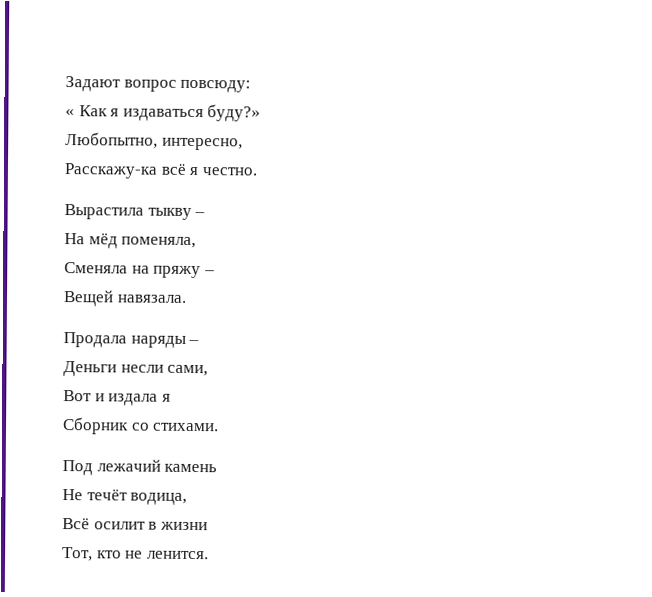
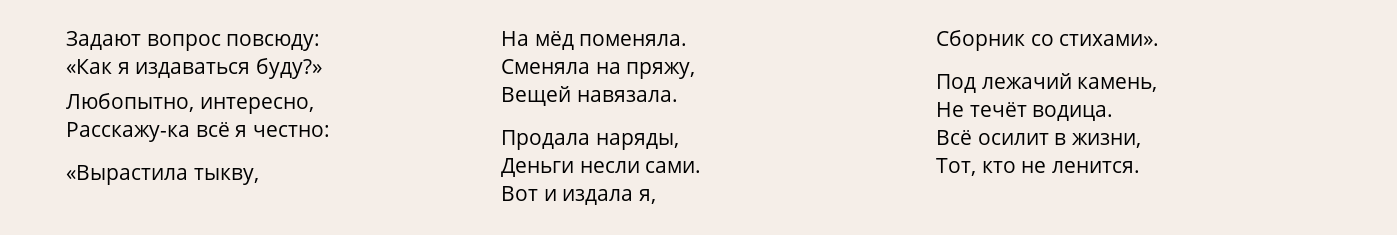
- « Как я издаваться буду?»
+ «Как я издаваться буду?»
- Расскажу-ка всё я честно.
- Вырастила тыкву –
+ Расскажу-ка всё я честно:
+ «Вырастила тыкву,
- На мёд поменяла,
+ На мёд поменяла.
- Сменяла на пряжу –
+ Сменяла на пряжу,
- Продала наряды –
+ Продала наряды,
- Деньги несли сами,
+ Деньги несли сами.
- Вот и издала я
+ Вот и издала я,
- Сборник со стихами.
+ Сборник со стихами».
- Под лежачий камень
+ Под лежачий камень,
- Не течёт водица,
+ Не течёт водица.
- Всё осилит в жизни
+ Всё осилит в жизни,

